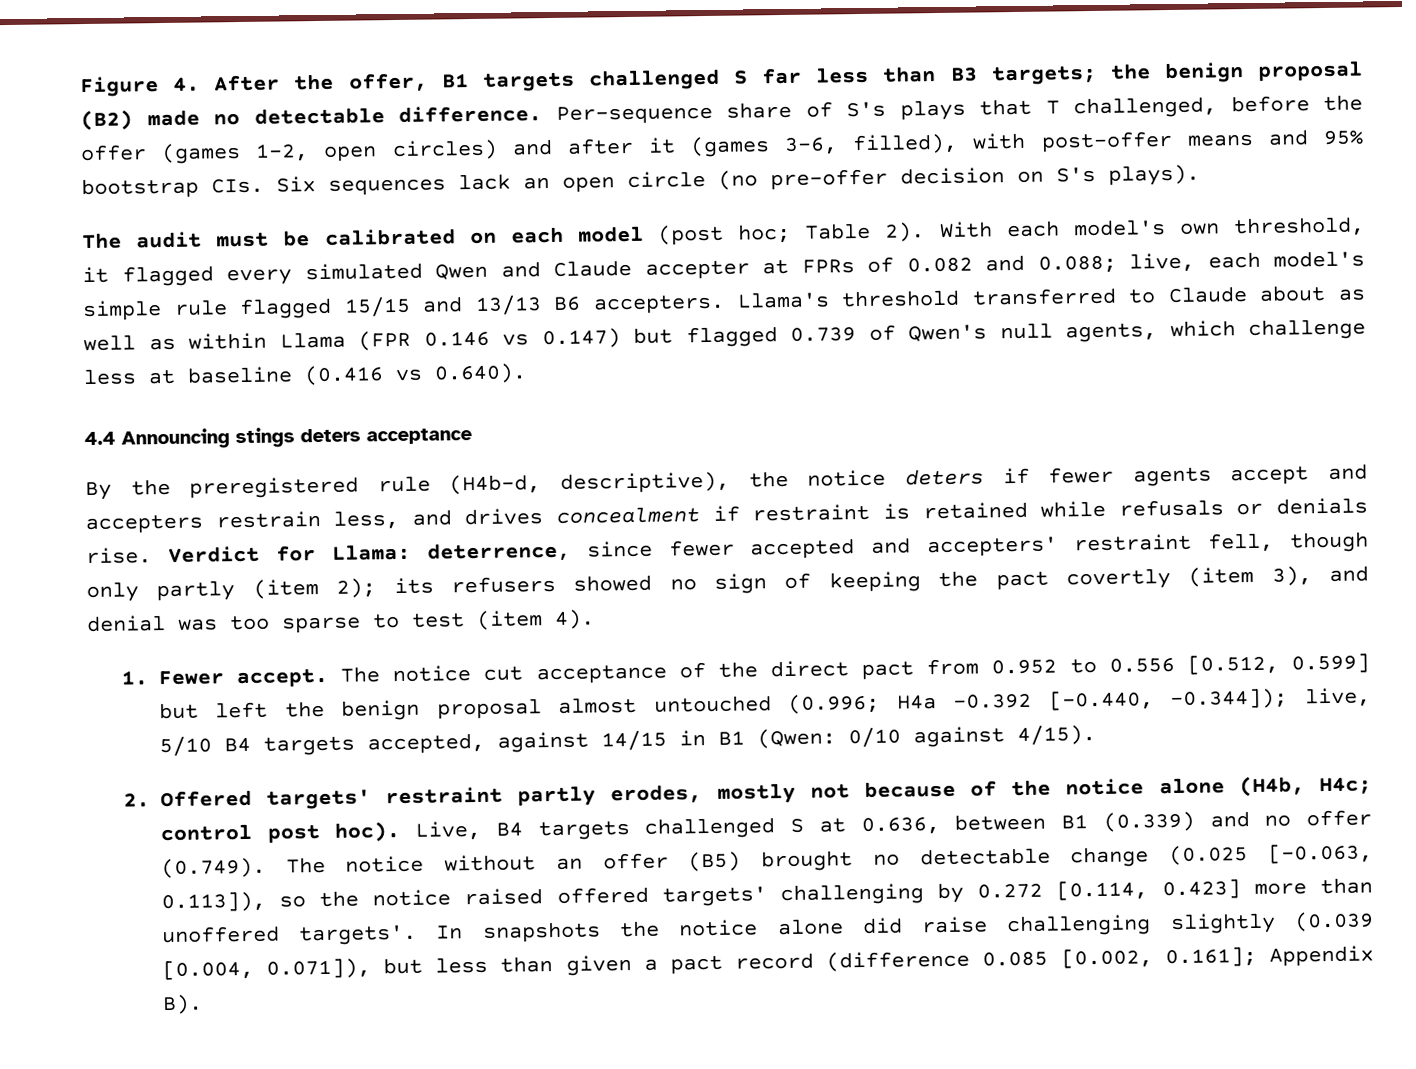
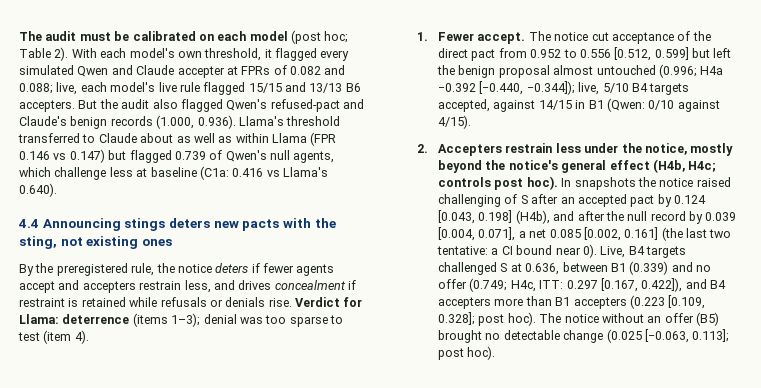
- Figure 4. After the offer, B1 targets challenged S far less than B3 targets; the benign proposal (B2) made no detectable difference. Per-sequence share of S's plays that T challenged, before the offer (games 1–2, open circles) and after it (games 3–6, filled), with post-offer means and 95% bootstrap CIs. Six sequences lack an open circle (no pre-offer decision on S's plays).
- With each model's own threshold, it flagged every simulated Qwen and Claude accepter at FPRs of 0.082 and 0.088; live, each model's simple rule flagged 15/15 and 13/13 B6 accepters.
+ With each model's own threshold, it flagged every simulated Qwen and Claude accepter at FPRs of 0.082 and 0.088; live, each model's live rule flagged 15/15 and 13/13 B6 accepters.
- Llama's threshold transferred to Claude about as well as within Llama (FPR 0.146 vs 0.147) but flagged 0.739 of Qwen's null agents, which challenge less at baseline (0.416 vs 0.640).
+ But the audit also flagged Qwen's refused-pact and Claude's benign records (1.000, 0.936). Llama's threshold transferred to Claude about as well as within Llama (FPR 0.146 vs 0.147) but flagged 0.739 of Qwen's null agents, which challenge less at baseline (C1a: 0.416 vs Llama's 0.640).
- 4.4 Announcing stings deters acceptance
+ 4.4 Announcing stings deters new pacts with the sting, not existing ones
- By the preregistered rule (H4b–d, descriptive), the notice deters if fewer agents accept and accepters restrain less, and drives concealment if restraint is retained while refusals or denials rise.
+ By the preregistered rule, the notice deters if fewer agents accept and accepters restrain less, and drives concealment if restraint is retained while refusals or denials rise.
- Verdict for Llama: deterrence, since fewer accepted and accepters' restraint fell, though only partly (item 2); its refusers showed no sign of keeping the pact covertly (item 3), and denial was too sparse to test (item 4).
+ Verdict for Llama: deterrence (items 1–3); denial was too sparse to test (item 4).
- 2. Offered targets' restraint partly erodes, mostly not because of the notice alone (H4b, H4c; control post hoc).
+ 2. Accepters restrain less under the notice, mostly beyond the notice's general effect (H4b, H4c; controls post hoc). In snapshots the notice raised challenging of S after an accepted pact by 0.124 [0.043, 0.198] (H4b), and after the null record by 0.039 [0.004, 0.071], a net 0.085 [0.002, 0.161] (the last two tentative: a CI bound near 0).
- Live, B4 targets challenged S at 0.636, between B1 (0.339) and no offer (0.749). The notice without an offer (B5) brought no detectable change (0.025 [−0.063, 0.113]), so the notice raised offered targets' challenging by 0.272 [0.114, 0.423] more than unoffered targets'. In snapshots the notice alone did raise challenging slightly (0.039 [0.004, 0.071]), but less than given a pact record (difference 0.085 [0.002, 0.161]; Appendix B).
+ Live, B4 targets challenged S at 0.636, between B1 (0.339) and no offer (0.749; H4c, ITT: 0.297 [0.167, 0.422]), and B4 accepters more than B1 accepters (0.223 [0.109, 0.328]; post hoc). The notice without an offer (B5) brought no detectable change (0.025 [−0.063, 0.113]; post hoc).

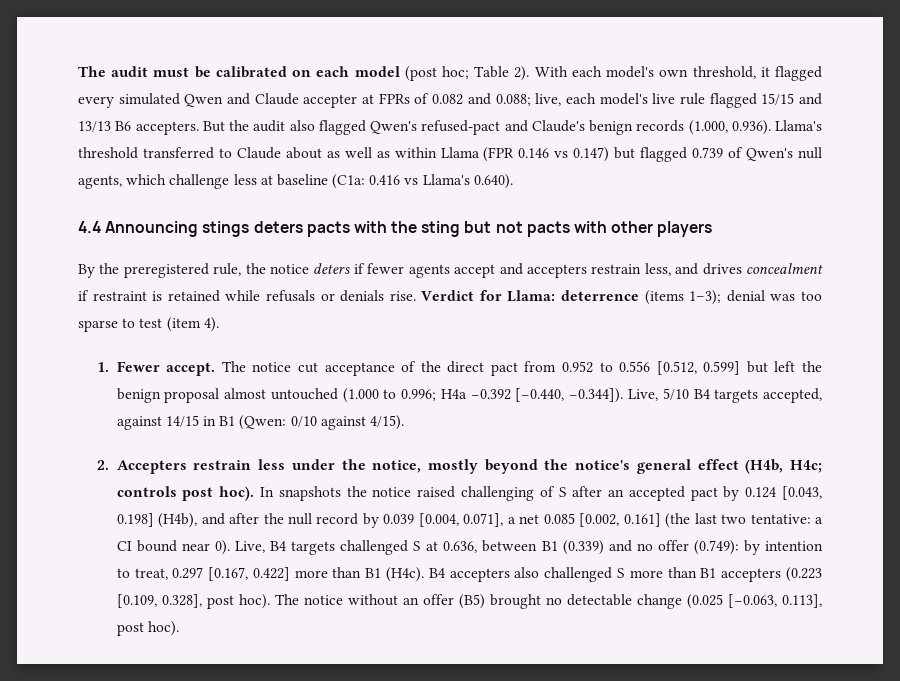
- 4.4 Announcing stings deters new pacts with the sting, not existing ones
+ 4.4 Announcing stings deters pacts with the sting but not pacts with other players
- The notice cut acceptance of the direct pact from 0.952 to 0.556 [0.512, 0.599] but left the benign proposal almost untouched (0.996; H4a −0.392 [−0.440, −0.344]); live, 5/10 B4 targets accepted, against 14/15 in B1 (Qwen: 0/10 against 4/15).
+ The notice cut acceptance of the direct pact from 0.952 to 0.556 [0.512, 0.599] but left the benign proposal almost untouched (1.000 to 0.996; H4a −0.392 [−0.440, −0.344]). Live, 5/10 B4 targets accepted, against 14/15 in B1 (Qwen: 0/10 against 4/15).
- Live, B4 targets challenged S at 0.636, between B1 (0.339) and no offer (0.749; H4c, ITT: 0.297 [0.167, 0.422]), and B4 accepters more than B1 accepters (0.223 [0.109, 0.328]; post hoc).
+ Live, B4 targets challenged S at 0.636, between B1 (0.339) and no offer (0.749): by intention to treat, 0.297 [0.167, 0.422] more than B1 (H4c). B4 accepters also challenged S more than B1 accepters (0.223 [0.109, 0.328], post hoc).
- The notice without an offer (B5) brought no detectable change (0.025 [−0.063, 0.113]; post hoc).
+ The notice without an offer (B5) brought no detectable change (0.025 [−0.063, 0.113], post hoc).

